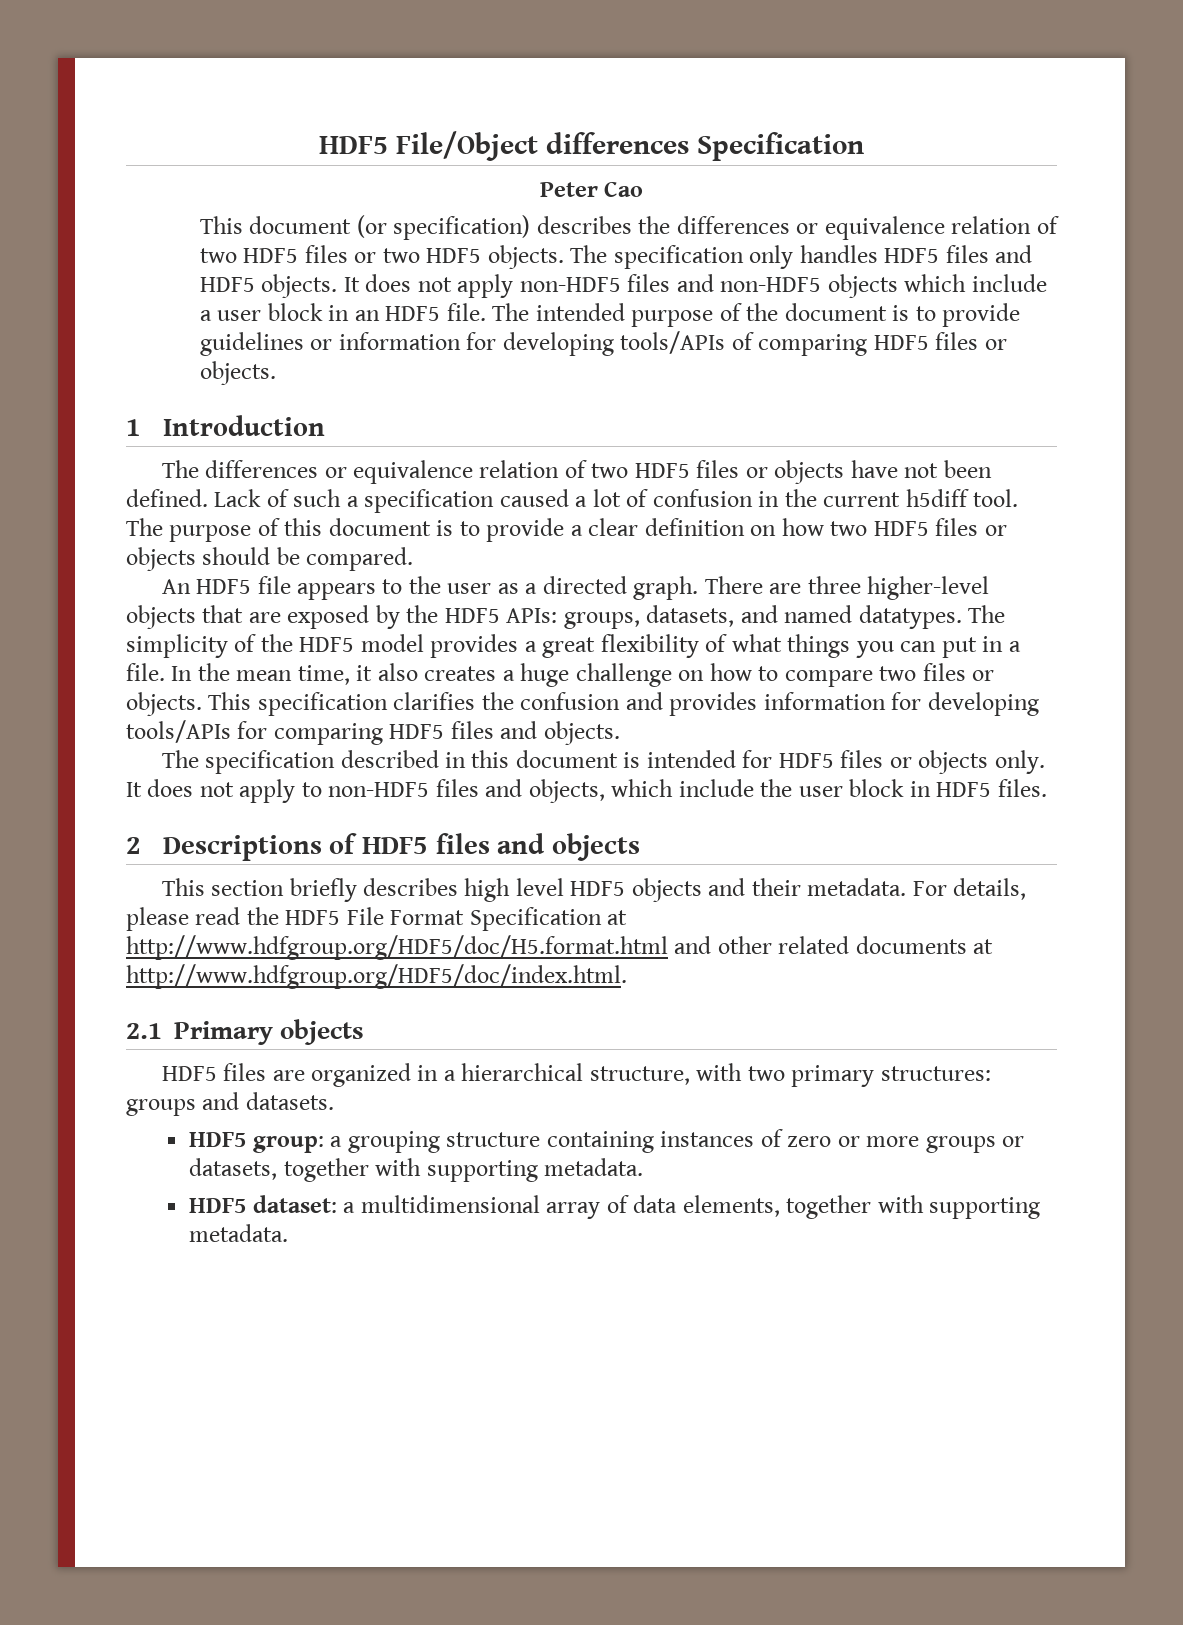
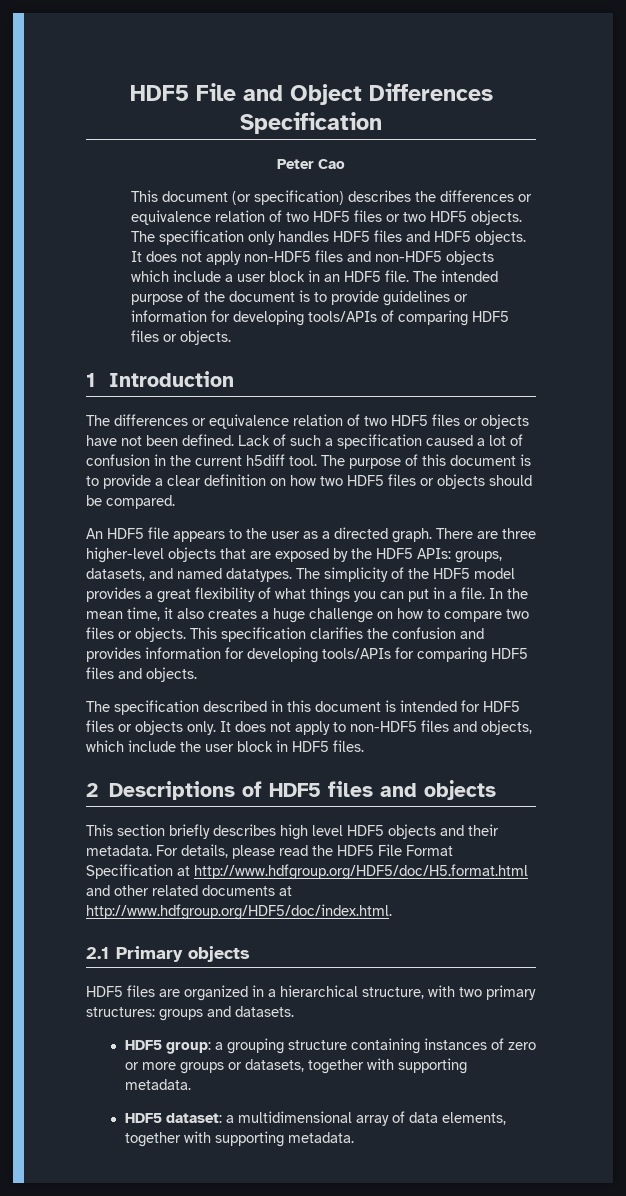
- HDF5 File/Object differences Specification
+ HDF5 File and Object Differences Specification

